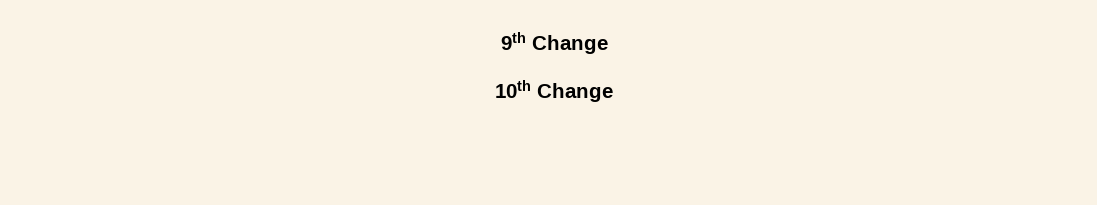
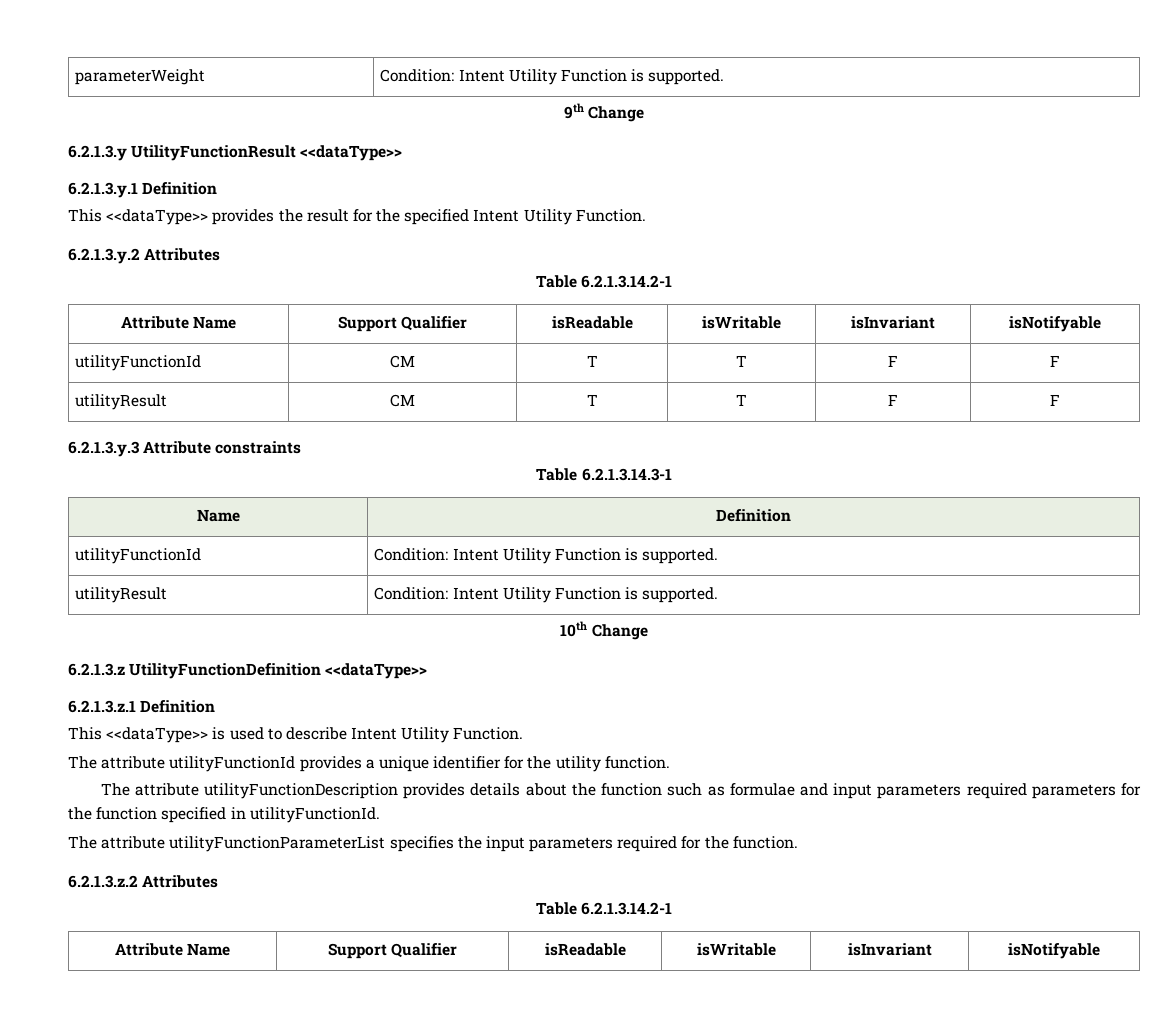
+ parameterWeight | Condition: Intent Utility Function is supported.
  9th Change
+ 6.2.1.3.y UtilityFunctionResult <<dataType>>
+ 6.2.1.3.y.1 Definition
+ This <<dataType>> provides the result for the specified Intent Utility Function.
+ 6.2.1.3.y.2 Attributes
+ Table 6.2.1.3.14.2-1
+ Attribute Name | Support Qualifier | isReadable | isWritable | isInvariant | isNotifyable
+ utilityFunctionId | CM | T | T | F | F
+ utilityResult | CM | T | T | F | F
+ 6.2.1.3.y.3 Attribute constraints
+ Table 6.2.1.3.14.3-1
+ Name | Definition
+ utilityFunctionId | Condition: Intent Utility Function is supported.
+ utilityResult | Condition: Intent Utility Function is supported.
  10th Change
+ 6.2.1.3.z UtilityFunctionDefinition <<dataType>>
+ 6.2.1.3.z.1 Definition
+ This <<dataType>> is used to describe Intent Utility Function.
+ The attribute utilityFunctionId provides a unique identifier for the utility function.
+ The attribute utilityFunctionDescription provides details about the function such as formulae and input parameters required parameters for the function specified in utilityFunctionId.
+ The attribute utilityFunctionParameterList specifies the input parameters required for the function.
+ 6.2.1.3.z.2 Attributes
+ Table 6.2.1.3.14.2-1
+ Attribute Name | Support Qualifier | isReadable | isWritable | isInvariant | isNotifyable

